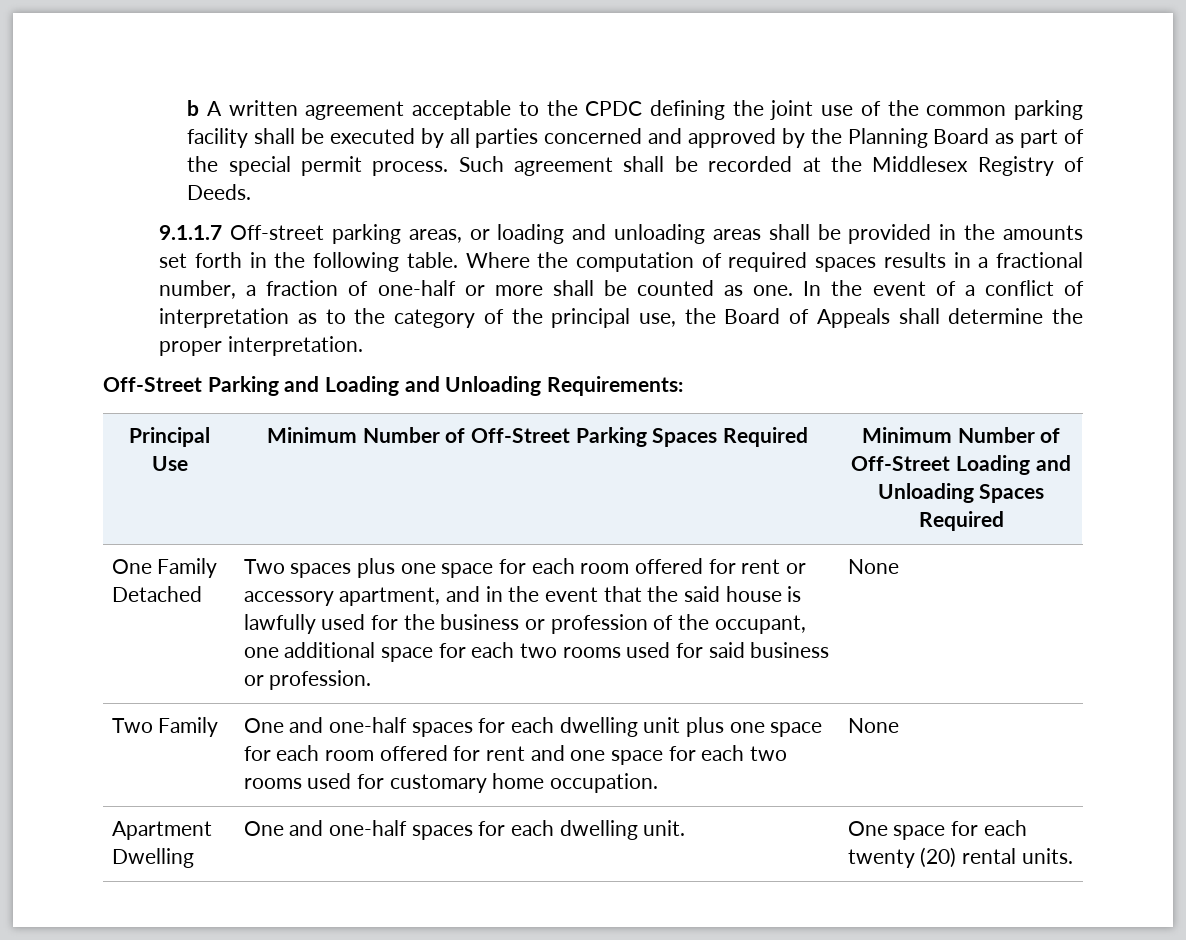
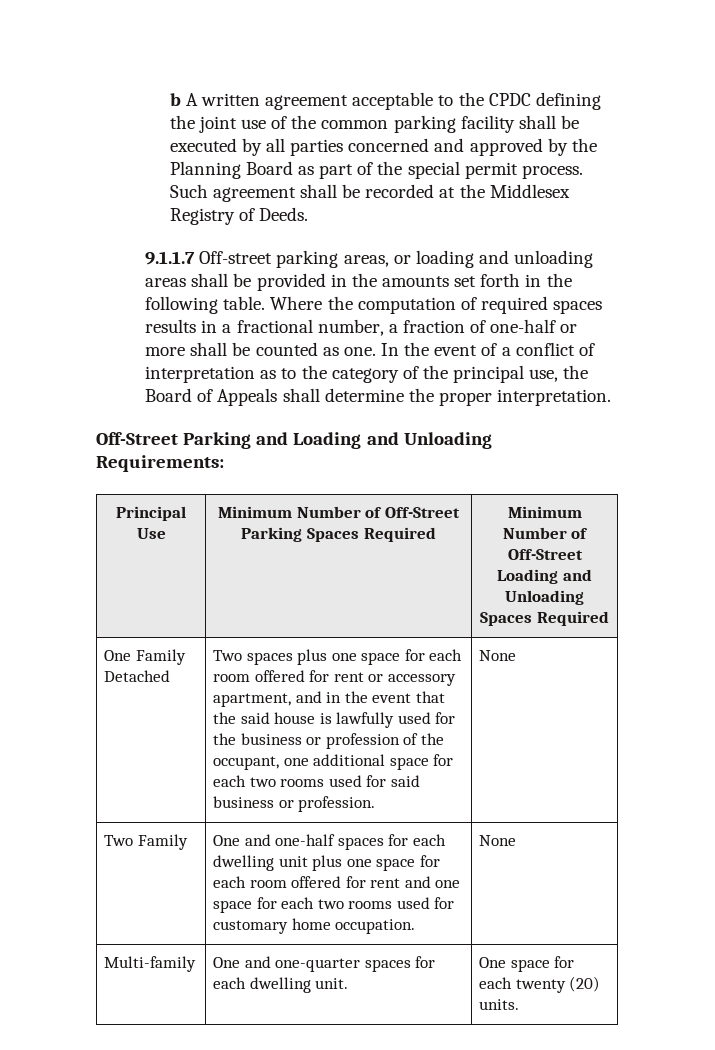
- Apartment Dwelling | One and one-half spaces for each dwelling unit. | One space for each twenty (20) rental units.
+ Multi-family | One and one-quarter spaces for each dwelling unit. | One space for each twenty (20) units.

